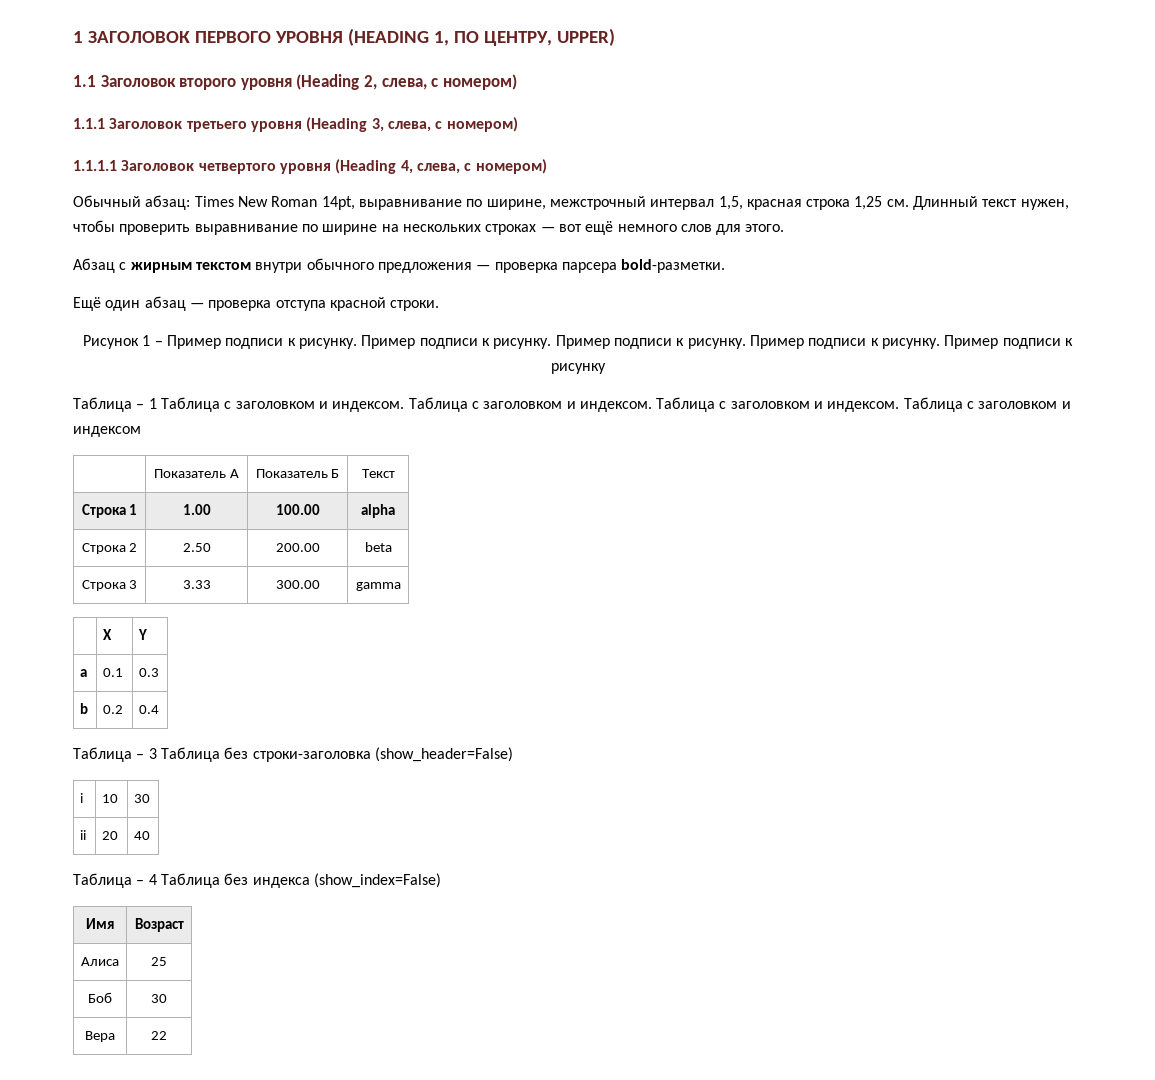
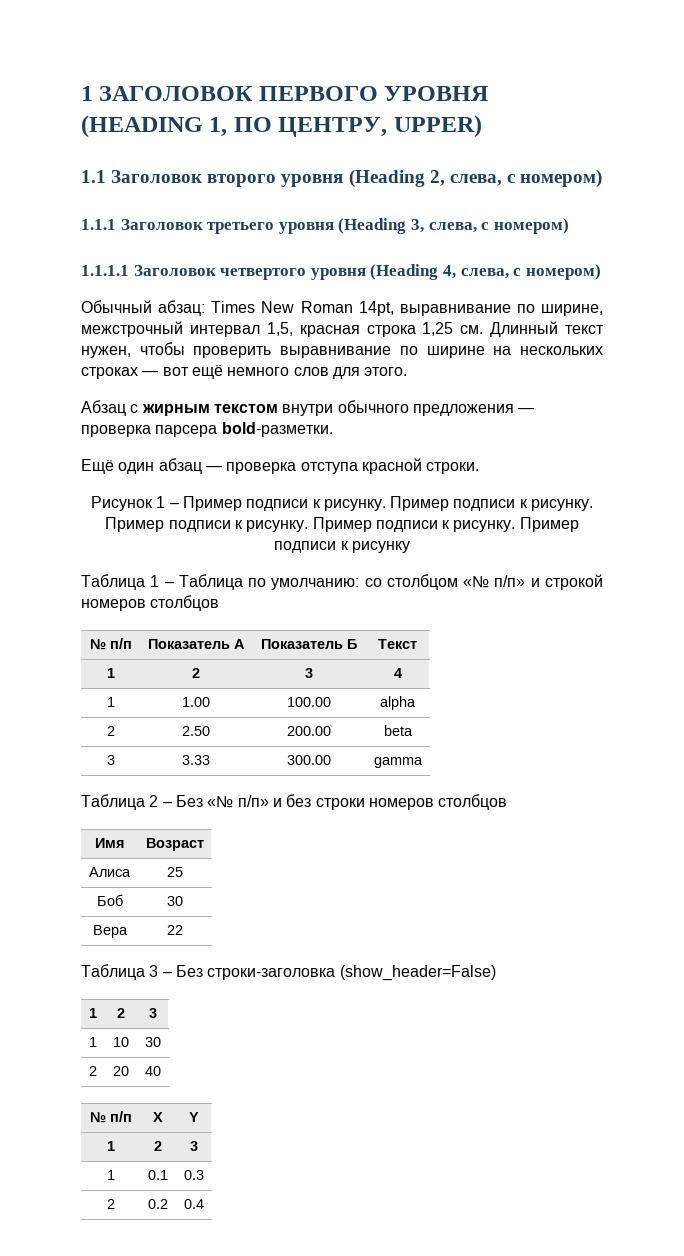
- Таблица – 1 Таблица с заголовком и индексом. Таблица с заголовком и индексом. Таблица с заголовком и индексом. Таблица с заголовком и индексом
- | Показатель А | Показатель Б | Текст
+ Таблица 1 – Таблица по умолчанию: со столбцом «№ п/п» и строкой номеров столбцов
+ № п/п | Показатель А | Показатель Б | Текст
- Строка 1 | 1.00 | 100.00 | alpha
+ 1 | 2 | 3 | 4
+ 1 | 1.00 | 100.00 | alpha
- Строка 2 | 2.50 | 200.00 | beta
+ 2 | 2.50 | 200.00 | beta
- Строка 3 | 3.33 | 300.00 | gamma
+ 3 | 3.33 | 300.00 | gamma
- | X | Y
- a | 0.1 | 0.3
- b | 0.2 | 0.4
- Таблица – 3 Таблица без строки-заголовка (show_header=False)
- i | 10 | 30
- ii | 20 | 40
- Таблица – 4 Таблица без индекса (show_index=False)
+ Таблица 2 – Без «№ п/п» и без строки номеров столбцов
+ Таблица 3 – Без строки-заголовка (show_header=False)
+ 1 | 2 | 3
+ 1 | 10 | 30
+ 2 | 20 | 40
+ № п/п | X | Y
+ 1 | 2 | 3
+ 1 | 0.1 | 0.3
+ 2 | 0.2 | 0.4

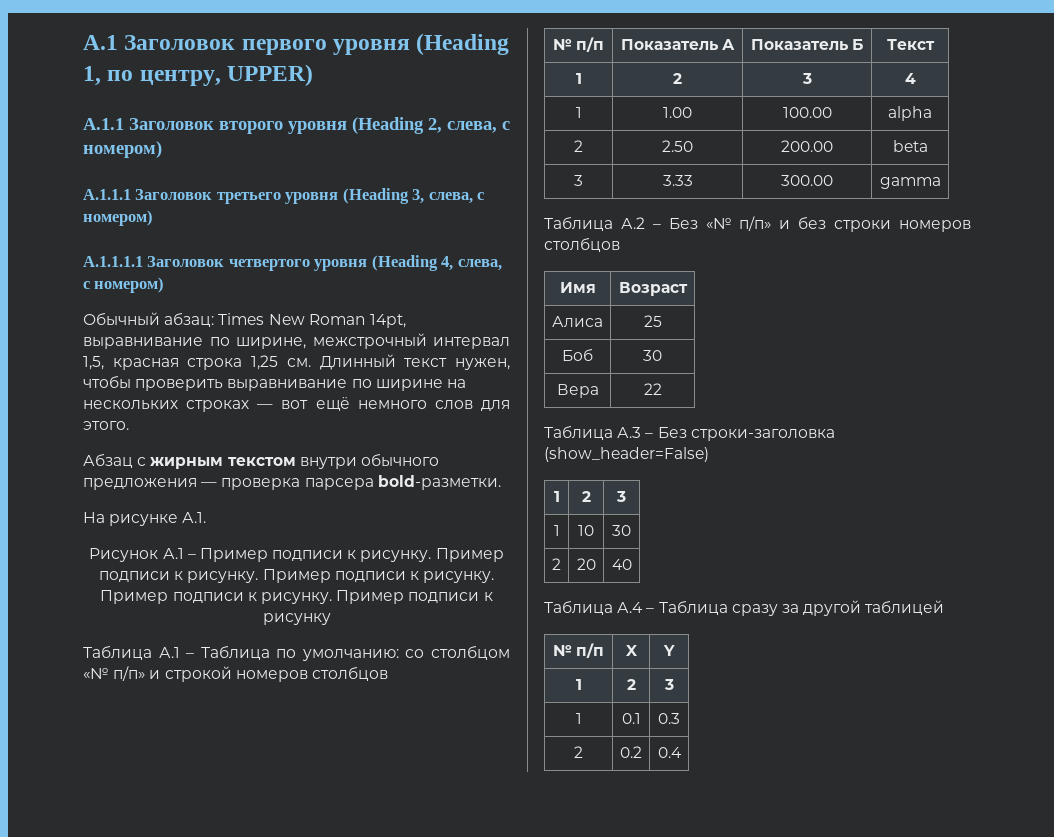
- 1 ЗАГОЛОВОК ПЕРВОГО УРОВНЯ (HEADING 1, ПО ЦЕНТРУ, UPPER)
+ А.1 Заголовок первого уровня (Heading 1, по центру, UPPER)
- 1.1 Заголовок второго уровня (Heading 2, слева, с номером)
+ А.1.1 Заголовок второго уровня (Heading 2, слева, с номером)
- 1.1.1 Заголовок третьего уровня (Heading 3, слева, с номером)
+ А.1.1.1 Заголовок третьего уровня (Heading 3, слева, с номером)
- 1.1.1.1 Заголовок четвертого уровня (Heading 4, слева, с номером)
+ А.1.1.1.1 Заголовок четвертого уровня (Heading 4, слева, с номером)
- Ещё один абзац — проверка отступа красной строки.
+ На рисунке А.1.
- Рисунок 1 – Пример подписи к рисунку.
+ Рисунок А.1 – Пример подписи к рисунку.
- Таблица 1 – Таблица по умолчанию: со столбцом «№ п/п» и строкой номеров столбцов
+ Таблица А.1 – Таблица по умолчанию: со столбцом «№ п/п» и строкой номеров столбцов
- Таблица 2 – Без «№ п/п» и без строки номеров столбцов
+ Таблица А.2 – Без «№ п/п» и без строки номеров столбцов
- Таблица 3 – Без строки-заголовка (show_header=False)
+ Таблица А.3 – Без строки-заголовка (show_header=False)
+ Таблица А.4 – Таблица сразу за другой таблицей

